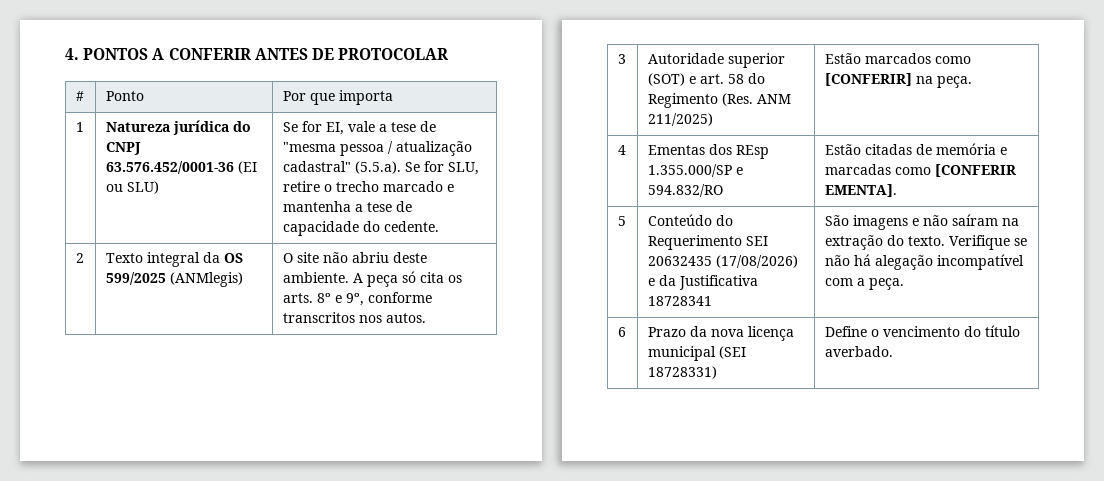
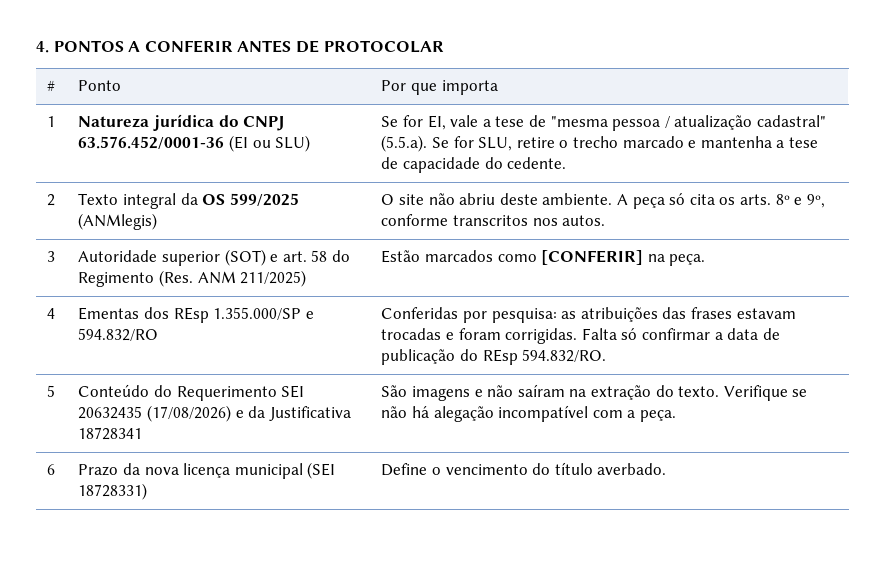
- 4 | Ementas dos REsp 1.355.000/SP e 594.832/RO | Estão citadas de memória e marcadas como [CONFERIR EMENTA].
+ 4 | Ementas dos REsp 1.355.000/SP e 594.832/RO | Conferidas por pesquisa: as atribuições das frases estavam trocadas e foram corrigidas. Falta só confirmar a data de publicação do REsp 594.832/RO.

